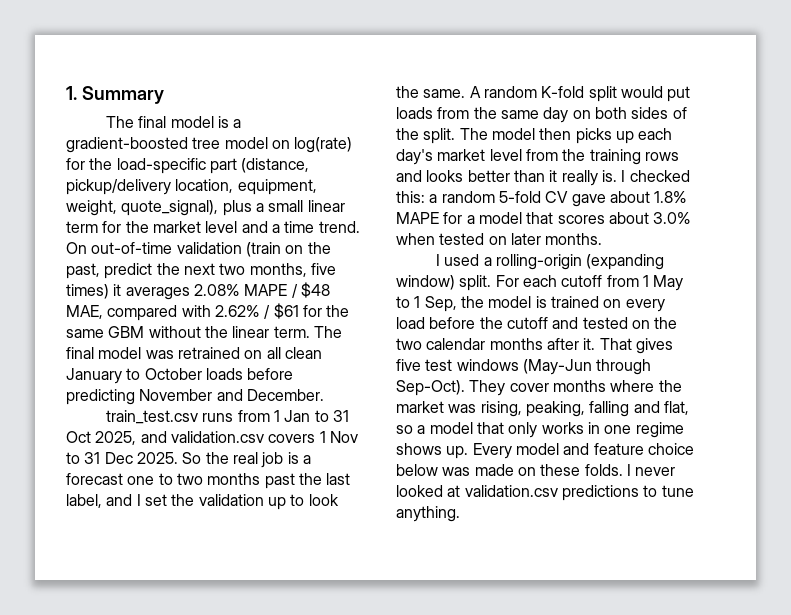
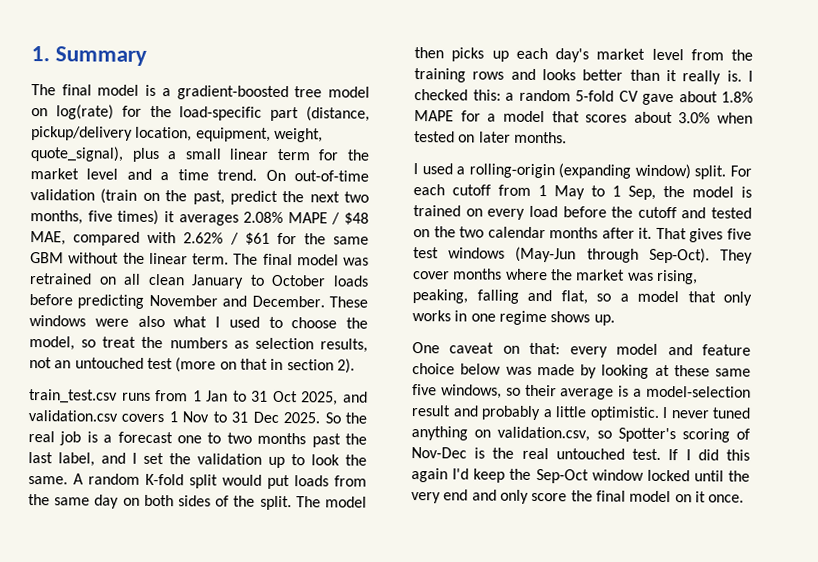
+ These windows were also what I used to choose the model, so treat the numbers as selection results, not an untouched test (more on that in section 2).
- They cover months where the market was rising, peaking, falling and flat, so a model that only works in one regime shows up. Every model and feature choice below was made on these folds. I never looked at validation.csv predictions to tune anything.
+ They cover months where the market was rising, peaking, falling and flat, so a model that only works in one regime shows up.
+ One caveat on that: every model and feature choice below was made by looking at these same five windows, so their average is a model-selection result and probably a little optimistic. I never tuned anything on validation.csv, so Spotter's scoring of Nov-Dec is the real untouched test. If I did this again I'd keep the Sep-Oct window locked until the very end and only score the final model on it once.

